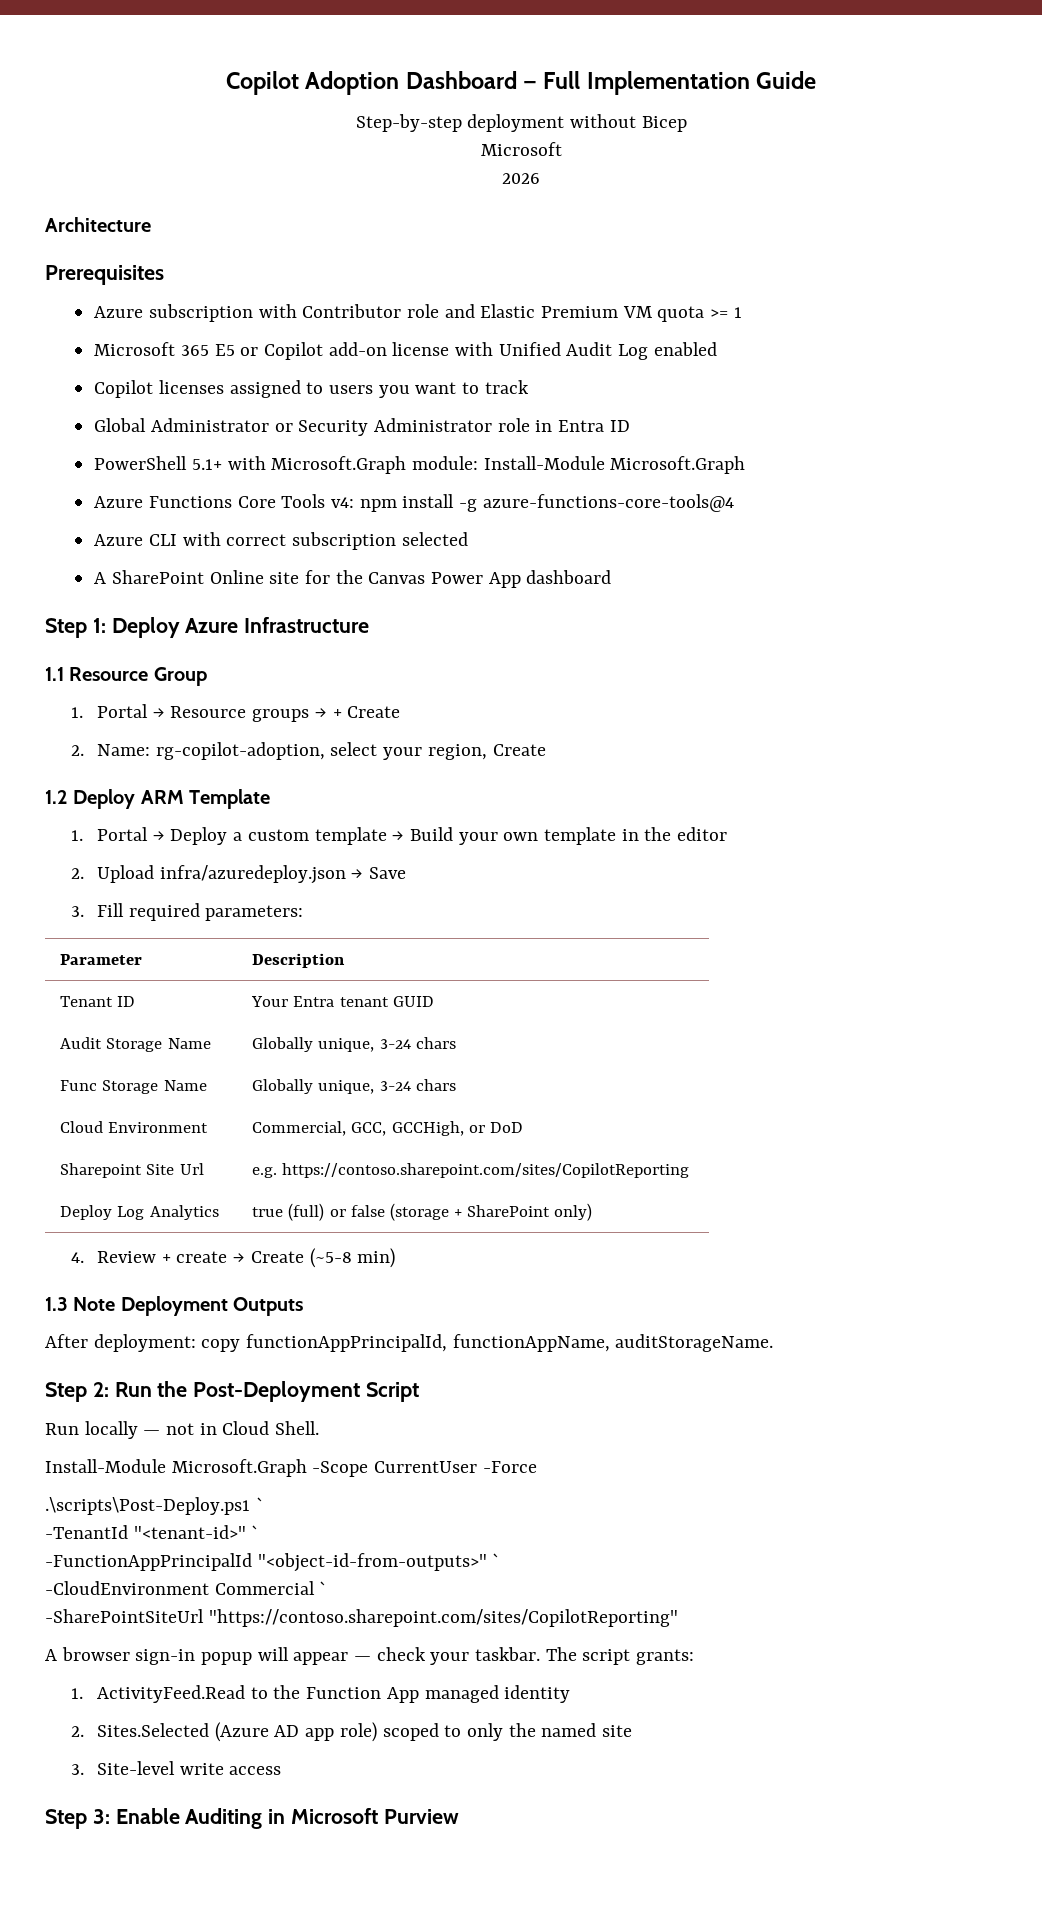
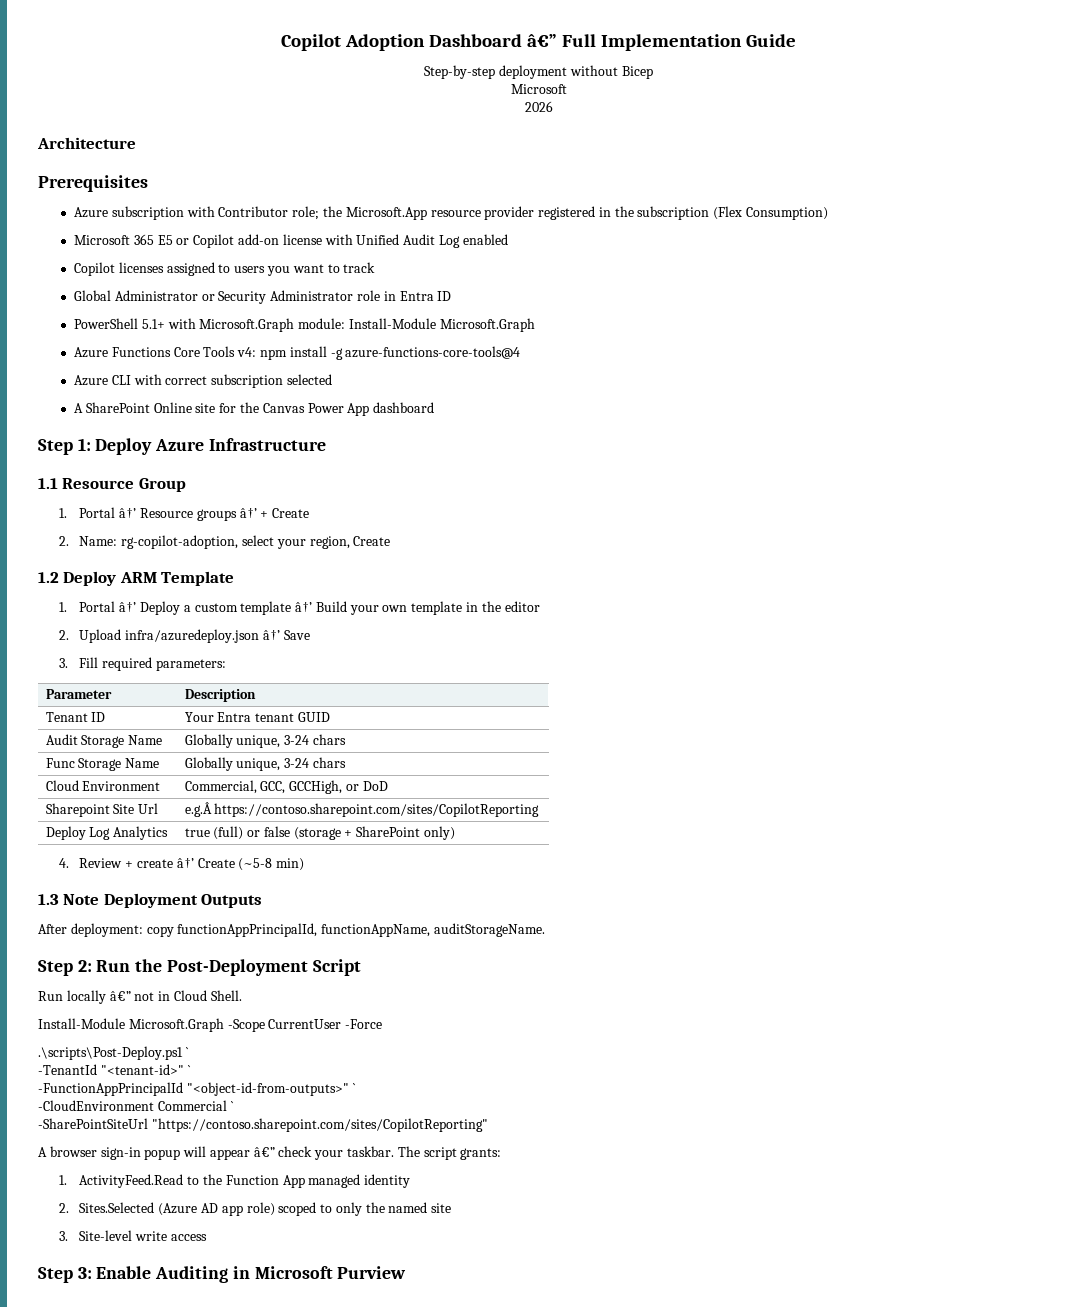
- Copilot Adoption Dashboard — Full Implementation Guide
+ Copilot Adoption Dashboard â€” Full Implementation Guide
- Azure subscription with Contributor role and Elastic Premium VM quota >= 1
+ Azure subscription with Contributor role; the Microsoft.App resource provider registered in the subscription (Flex Consumption)
- 1. Portal → Resource groups → + Create
+ 1. Portal â†’ Resource groups â†’ + Create
- 1. Portal → Deploy a custom template → Build your own template in the editor
+ 1. Portal â†’ Deploy a custom template â†’ Build your own template in the editor
- 2. Upload infra/azuredeploy.json → Save
+ 2. Upload infra/azuredeploy.json â†’ Save
- Sharepoint Site Url | e.g. https://contoso.sharepoint.com/sites/CopilotReporting
+ Sharepoint Site Url | e.g.Â https://contoso.sharepoint.com/sites/CopilotReporting
- 4. Review + create → Create (~5-8 min)
+ 4. Review + create â†’ Create (~5-8 min)
- Run locally — not in Cloud Shell.
+ Run locally â€” not in Cloud Shell.
- A browser sign-in popup will appear — check your taskbar.
+ A browser sign-in popup will appear â€” check your taskbar.

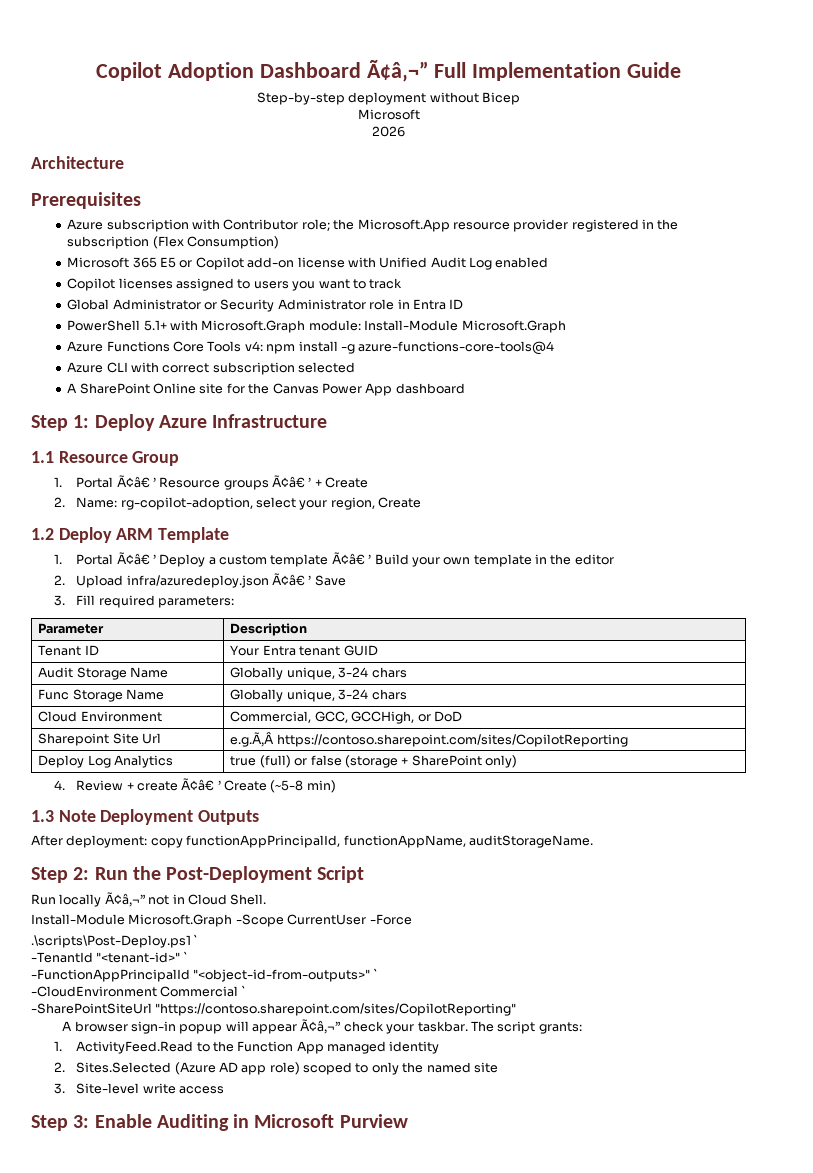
- Copilot Adoption Dashboard â€” Full Implementation Guide
+ Copilot Adoption Dashboard Ã¢â‚¬” Full Implementation Guide
- 1. Portal â†’ Resource groups â†’ + Create
+ 1. Portal Ã¢â€ ’ Resource groups Ã¢â€ ’ + Create
- 1. Portal â†’ Deploy a custom template â†’ Build your own template in the editor
+ 1. Portal Ã¢â€ ’ Deploy a custom template Ã¢â€ ’ Build your own template in the editor
- 2. Upload infra/azuredeploy.json â†’ Save
+ 2. Upload infra/azuredeploy.json Ã¢â€ ’ Save
- Sharepoint Site Url | e.g.Â https://contoso.sharepoint.com/sites/CopilotReporting
+ Sharepoint Site Url | e.g.Ã‚Â https://contoso.sharepoint.com/sites/CopilotReporting
- 4. Review + create â†’ Create (~5-8 min)
+ 4. Review + create Ã¢â€ ’ Create (~5-8 min)
- Run locally â€” not in Cloud Shell.
+ Run locally Ã¢â‚¬” not in Cloud Shell.
- A browser sign-in popup will appear â€” check your taskbar.
+ A browser sign-in popup will appear Ã¢â‚¬” check your taskbar.

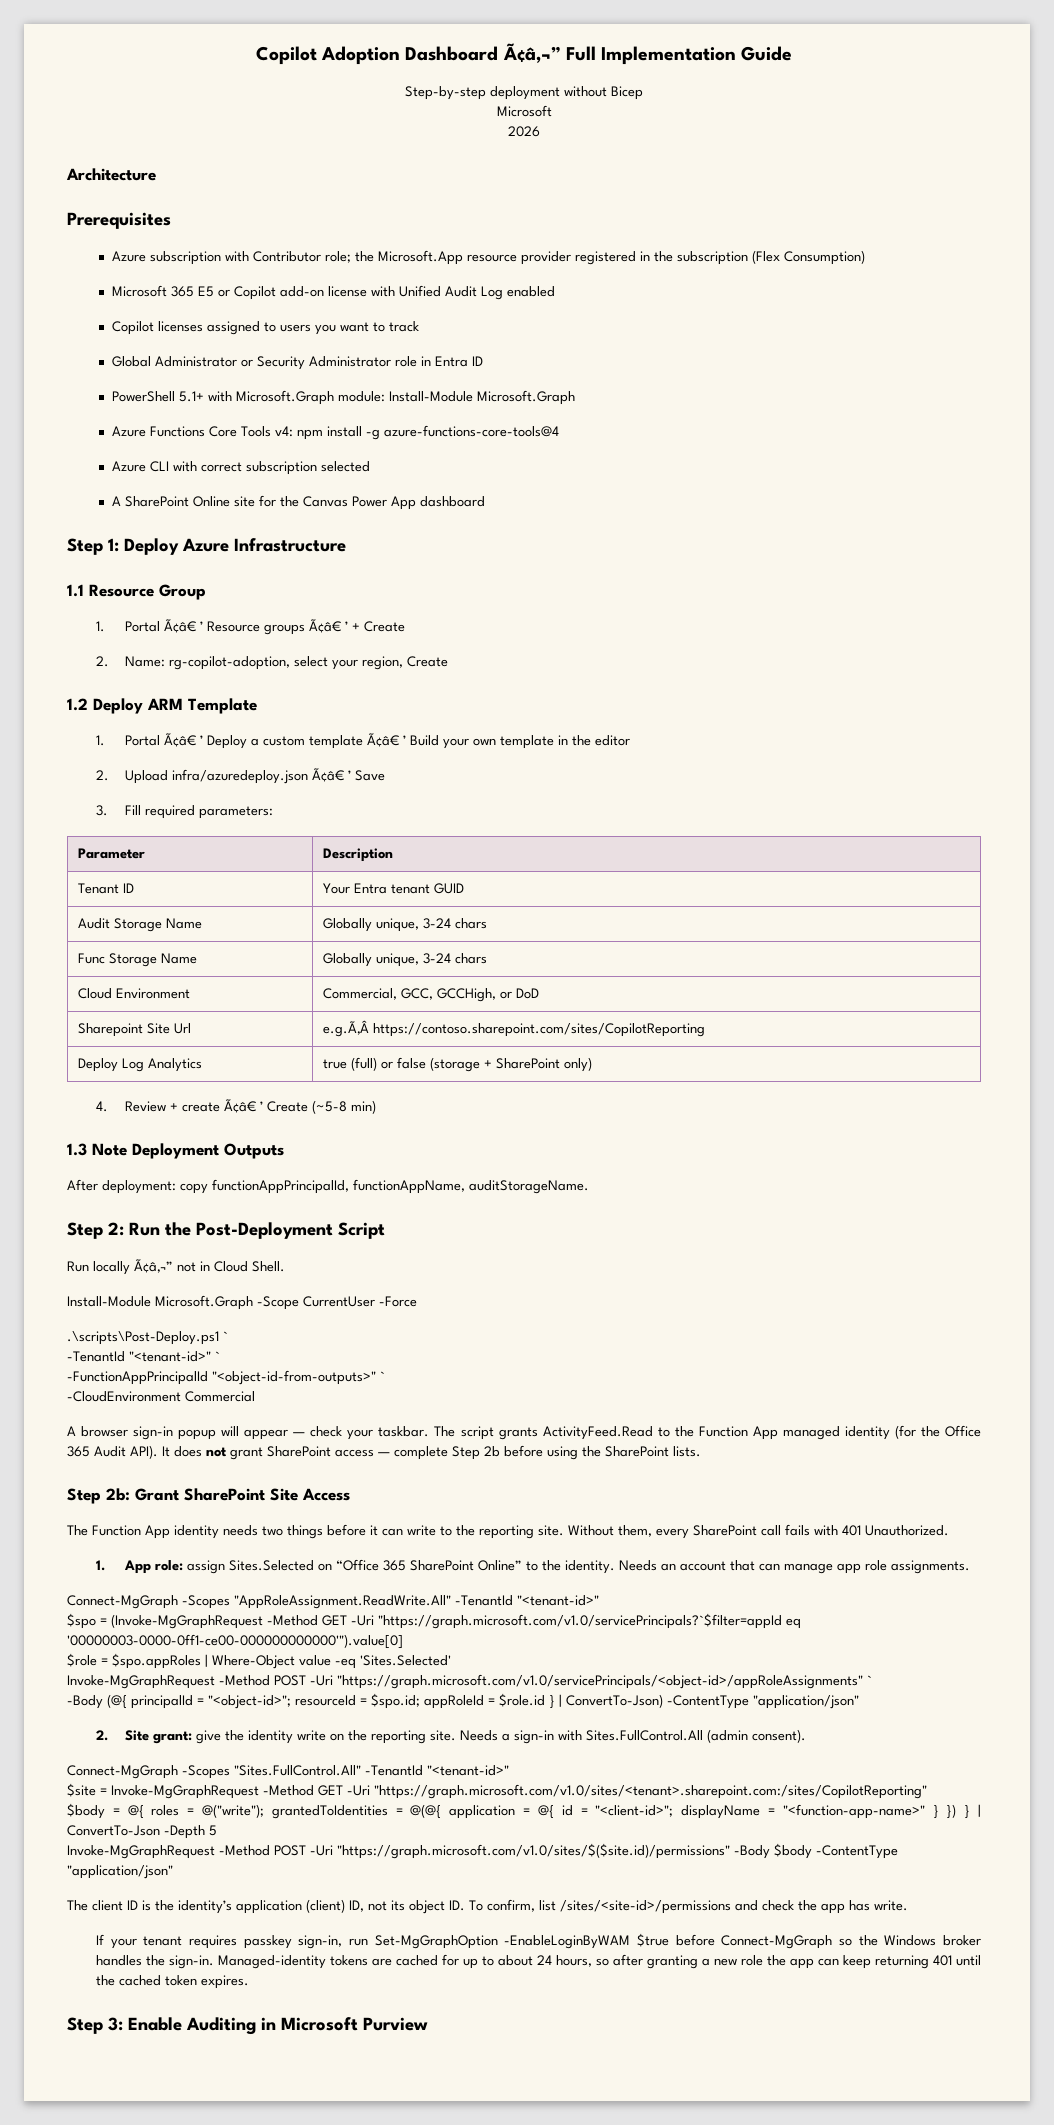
- -CloudEnvironment Commercial `
- -SharePointSiteUrl "https://contoso.sharepoint.com/sites/CopilotReporting"
+ -CloudEnvironment Commercial
- A browser sign-in popup will appear Ã¢â‚¬” check your taskbar.
+ A browser sign-in popup will appear — check your taskbar.
- The script grants:
- 1. ActivityFeed.Read to the Function App managed identity
- 2. Sites.Selected (Azure AD app role) scoped to only the named site
- 3. Site-level write access
+ The script grants ActivityFeed.Read to the Function App managed identity (for the Office 365 Audit API). It does not grant SharePoint access — complete Step 2b before using the SharePoint lists.
+ Step 2b: Grant SharePoint Site Access
+ The Function App identity needs two things before it can write to the reporting site. Without them, every SharePoint call fails with 401 Unauthorized.
+ 1. App role: assign Sites.Selected on “Office 365 SharePoint Online” to the identity. Needs an account that can manage app role assignments.
+ Connect-MgGraph -Scopes "AppRoleAssignment.ReadWrite.All" -TenantId "<tenant-id>"
+ $spo = (Invoke-MgGraphRequest -Method GET -Uri "https://graph.microsoft.com/v1.0/servicePrincipals?`$filter=appId eq '00000003-0000-0ff1-ce00-000000000000'").value[0]
+ $role = $spo.appRoles | Where-Object value -eq 'Sites.Selected'
+ Invoke-MgGraphRequest -Method POST -Uri "https://graph.microsoft.com/v1.0/servicePrincipals/<object-id>/appRoleAssignments" `
+ -Body (@{ principalId = "<object-id>"; resourceId = $spo.id; appRoleId = $role.id } | ConvertTo-Json) -ContentType "application/json"
+ 2. Site grant: give the identity write on the reporting site. Needs a sign-in with Sites.FullControl.All (admin consent).
+ Connect-MgGraph -Scopes "Sites.FullControl.All" -TenantId "<tenant-id>"
+ $site = Invoke-MgGraphRequest -Method GET -Uri "https://graph.microsoft.com/v1.0/sites/<tenant>.sharepoint.com:/sites/CopilotReporting"
+ $body = @{ roles = @("write"); grantedToIdentities = @(@{ application = @{ id = "<client-id>"; displayName = "<function-app-name>" } }) } | ConvertTo-Json -Depth 5
+ Invoke-MgGraphRequest -Method POST -Uri "https://graph.microsoft.com/v1.0/sites/$($site.id)/permissions" -Body $body -ContentType "application/json"
+ The client ID is the identity’s application (client) ID, not its object ID. To confirm, list /sites/<site-id>/permissions and check the app has write.
+ If your tenant requires passkey sign-in, run Set-MgGraphOption -EnableLoginByWAM $true before Connect-MgGraph so the Windows broker handles the sign-in. Managed-identity tokens are cached for up to about 24 hours, so after granting a new role the app can keep returning 401 until the cached token expires.

